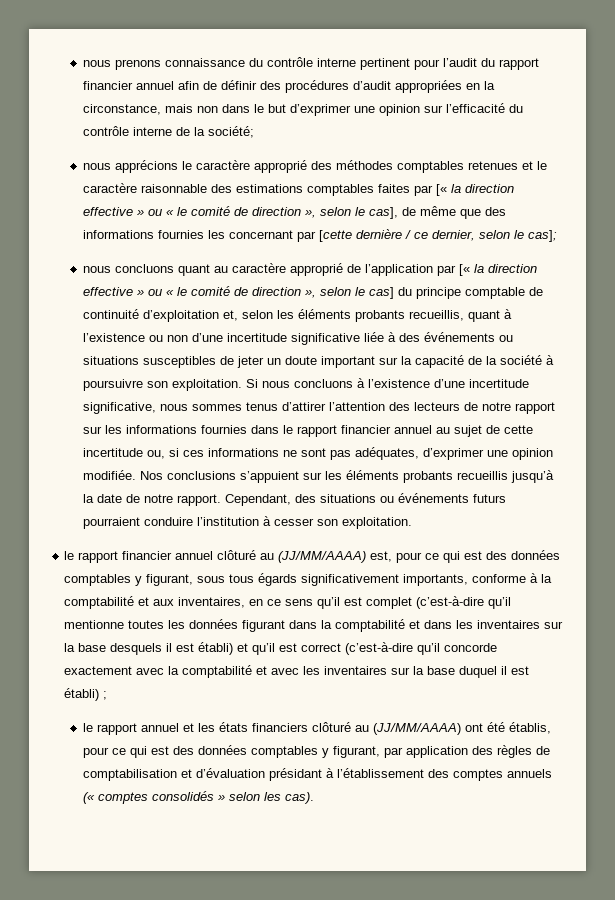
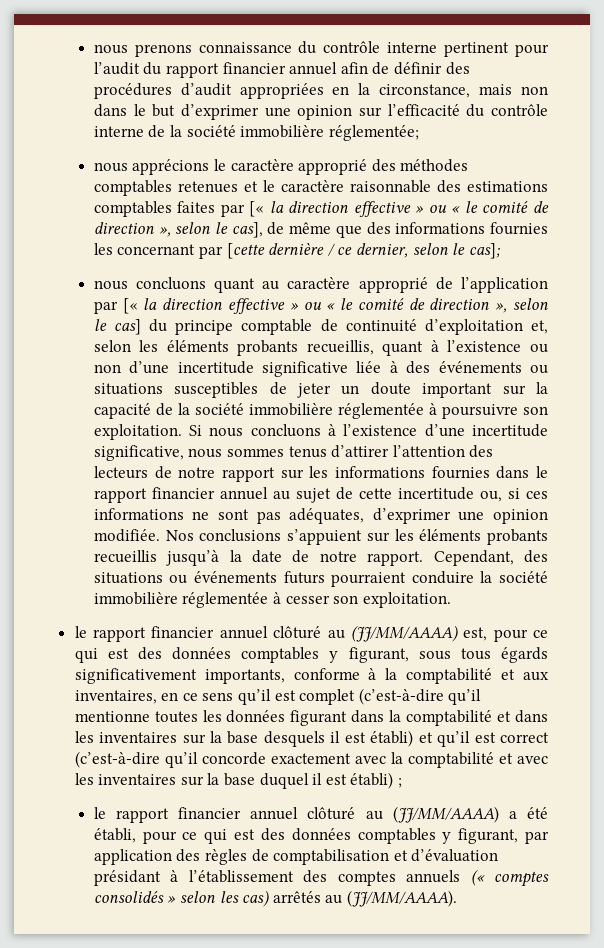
- nous prenons connaissance du contrôle interne pertinent pour l’audit du rapport financier annuel afin de définir des procédures d’audit appropriées en la circonstance, mais non dans le but d’exprimer une opinion sur l’efficacité du contrôle interne de la société;
+ nous prenons connaissance du contrôle interne pertinent pour l’audit du rapport financier annuel afin de définir des procédures d’audit appropriées en la circonstance, mais non dans le but d’exprimer une opinion sur l’efficacité du contrôle interne de la société immobilière réglementée;
- nous concluons quant au caractère approprié de l’application par [« la direction effective » ou « le comité de direction », selon le cas] du principe comptable de continuité d’exploitation et, selon les éléments probants recueillis, quant à l’existence ou non d’une incertitude significative liée à des événements ou situations susceptibles de jeter un doute important sur la capacité de la société à poursuivre son exploitation.
+ nous concluons quant au caractère approprié de l’application par [« la direction effective » ou « le comité de direction », selon le cas] du principe comptable de continuité d’exploitation et, selon les éléments probants recueillis, quant à l’existence ou non d’une incertitude significative liée à des événements ou situations susceptibles de jeter un doute important sur la capacité de la société immobilière réglementée à poursuivre son exploitation.
- Cependant, des situations ou événements futurs pourraient conduire l’institution à cesser son exploitation.
+ Cependant, des situations ou événements futurs pourraient conduire la société immobilière réglementée à cesser son exploitation.
- le rapport annuel et les états financiers clôturé au (JJ/MM/AAAA) ont été établis, pour ce qui est des données comptables y figurant, par application des règles de comptabilisation et d’évaluation présidant à l’établissement des comptes annuels (« comptes consolidés » selon les cas).
+ le rapport financier annuel clôturé au (JJ/MM/AAAA) a été établi, pour ce qui est des données comptables y figurant, par application des règles de comptabilisation et d’évaluation présidant à l’établissement des comptes annuels (« comptes consolidés » selon les cas) arrêtés au (JJ/MM/AAAA).

